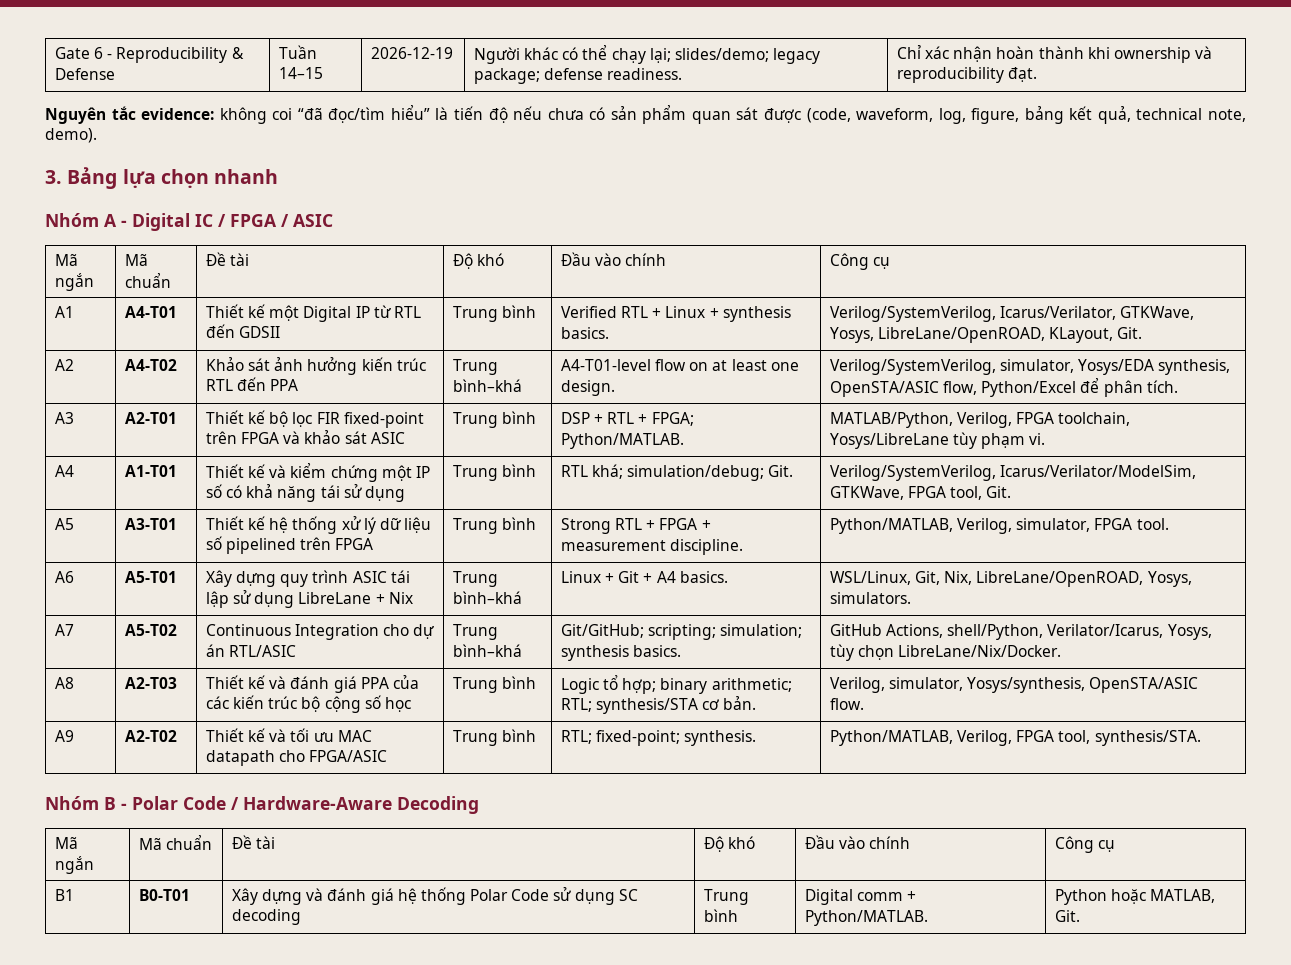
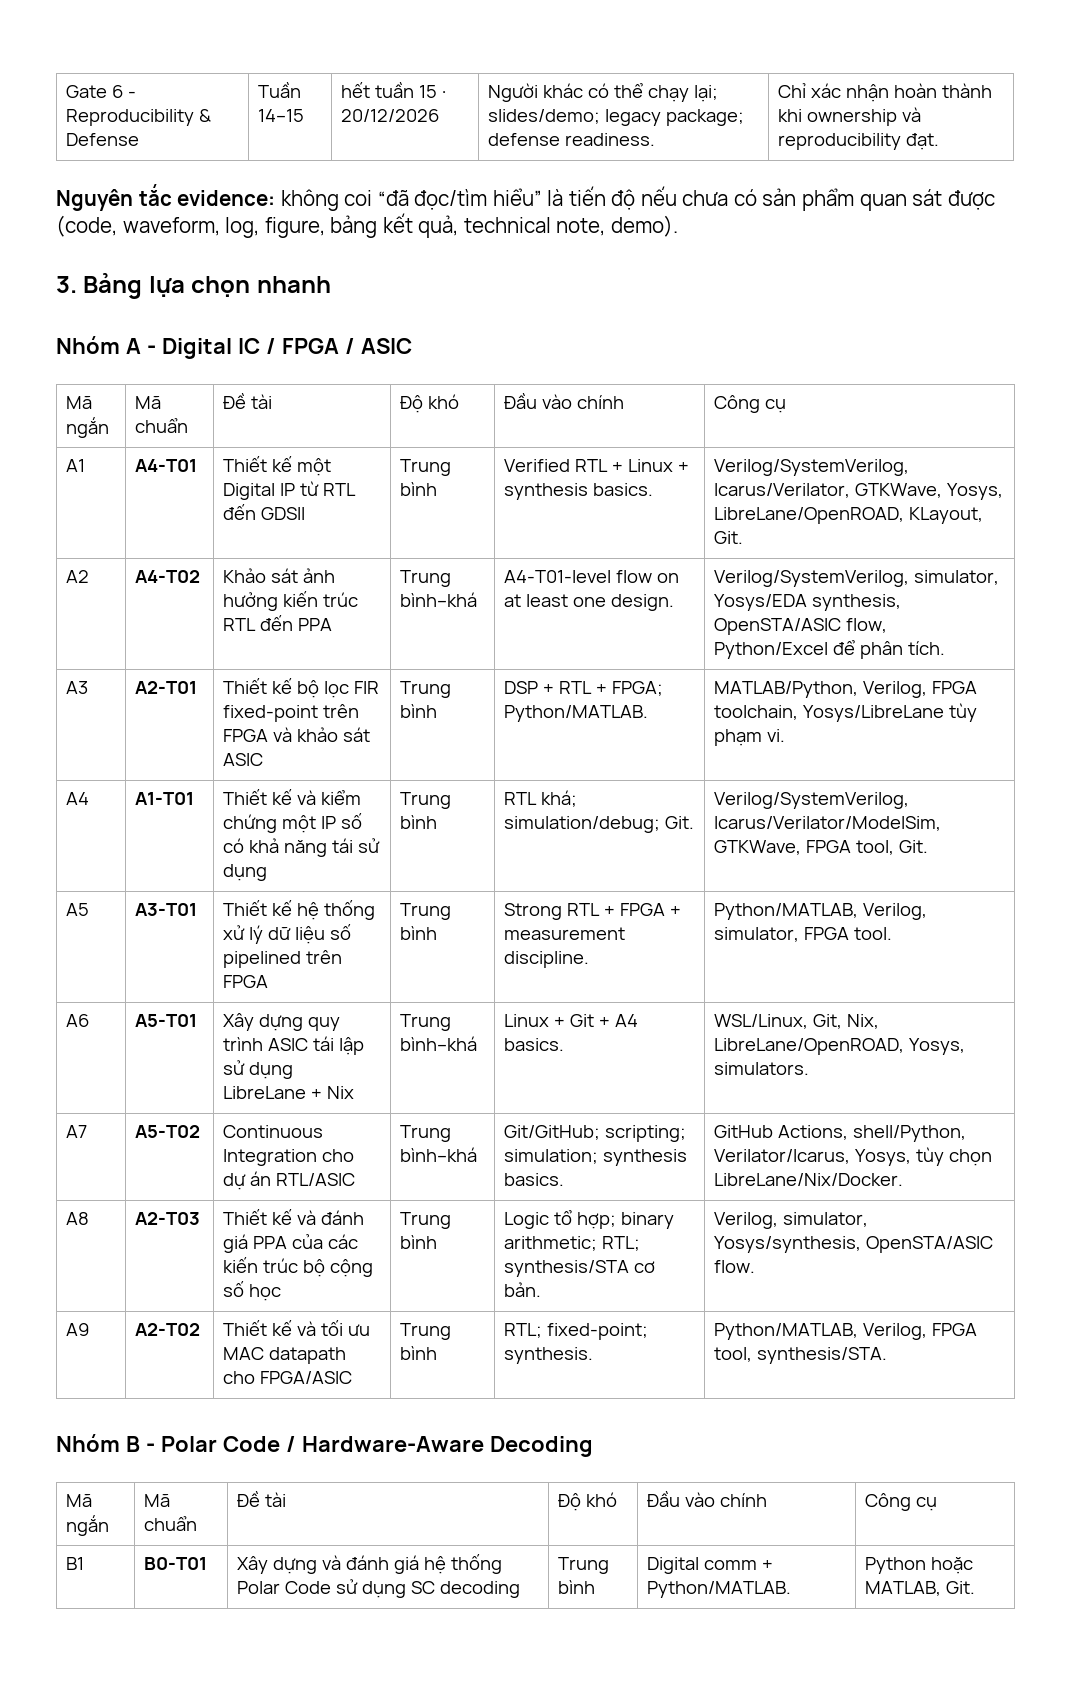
- Gate 6 - Reproducibility & Defense | Tuần 14–15 | 2026-12-19 | Người khác có thể chạy lại; slides/demo; legacy package; defense readiness. | Chỉ xác nhận hoàn thành khi ownership và reproducibility đạt.
+ Gate 6 - Reproducibility & Defense | Tuần 14–15 | hết tuần 15 · 20/12/2026 | Người khác có thể chạy lại; slides/demo; legacy package; defense readiness. | Chỉ xác nhận hoàn thành khi ownership và reproducibility đạt.

